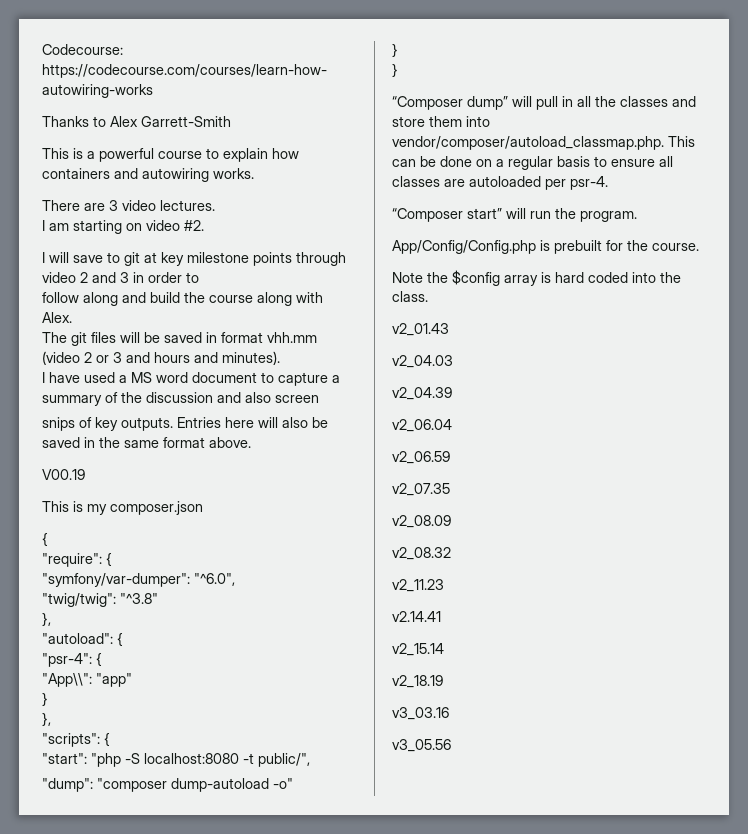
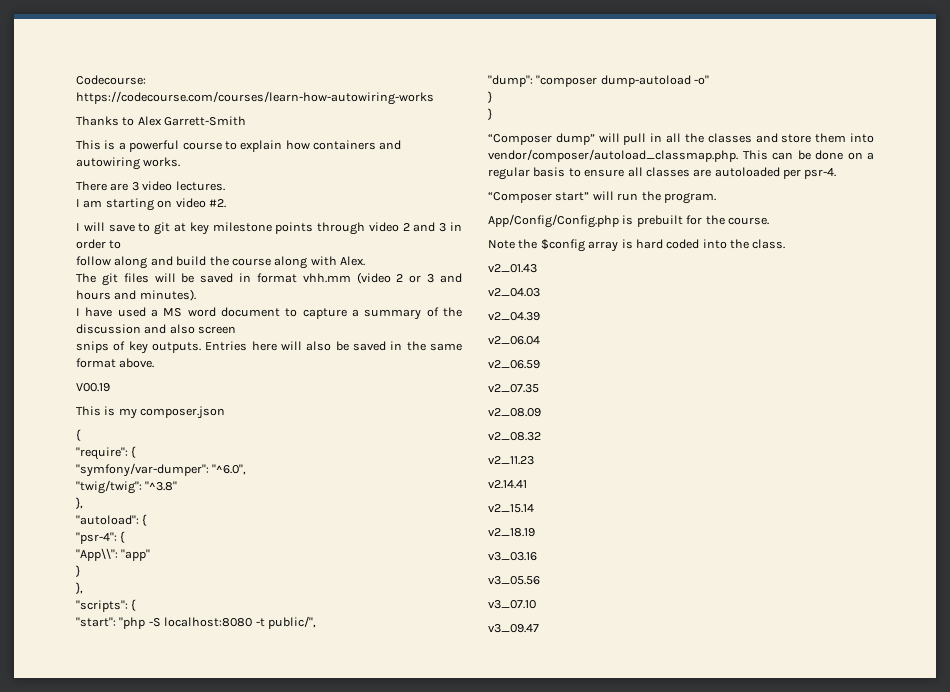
+ v3_07.10
+ v3_09.47

